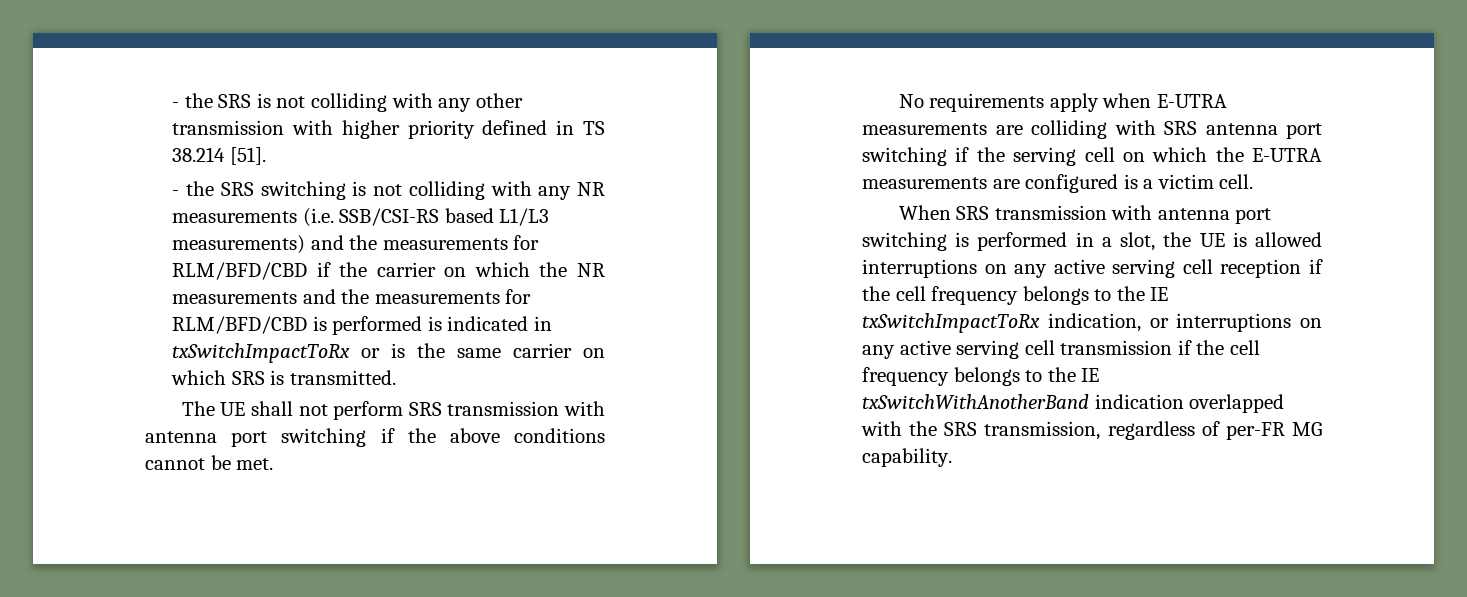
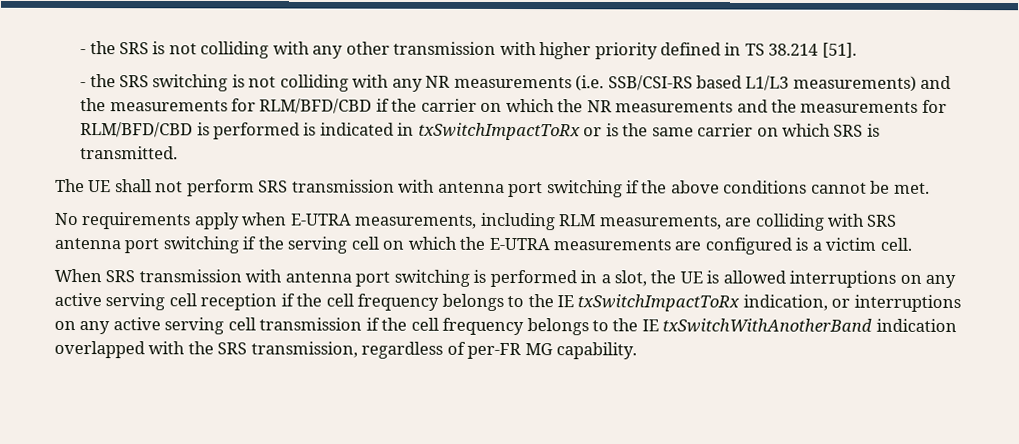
- No requirements apply when E-UTRA measurements are colliding with SRS antenna port switching if the serving cell on which the E-UTRA measurements are configured is a victim cell.
+ No requirements apply when E-UTRA measurements, including RLM measurements, are colliding with SRS antenna port switching if the serving cell on which the E-UTRA measurements are configured is a victim cell.

